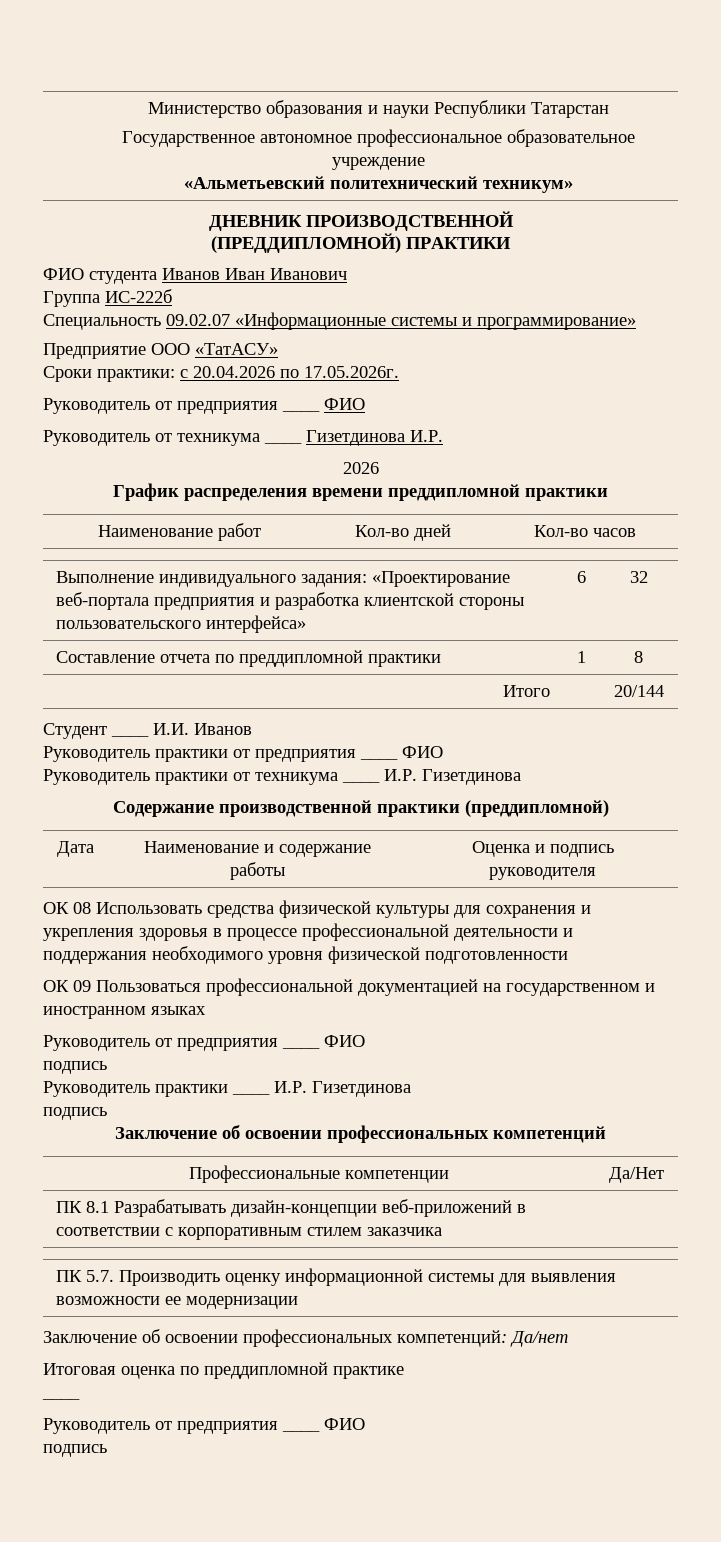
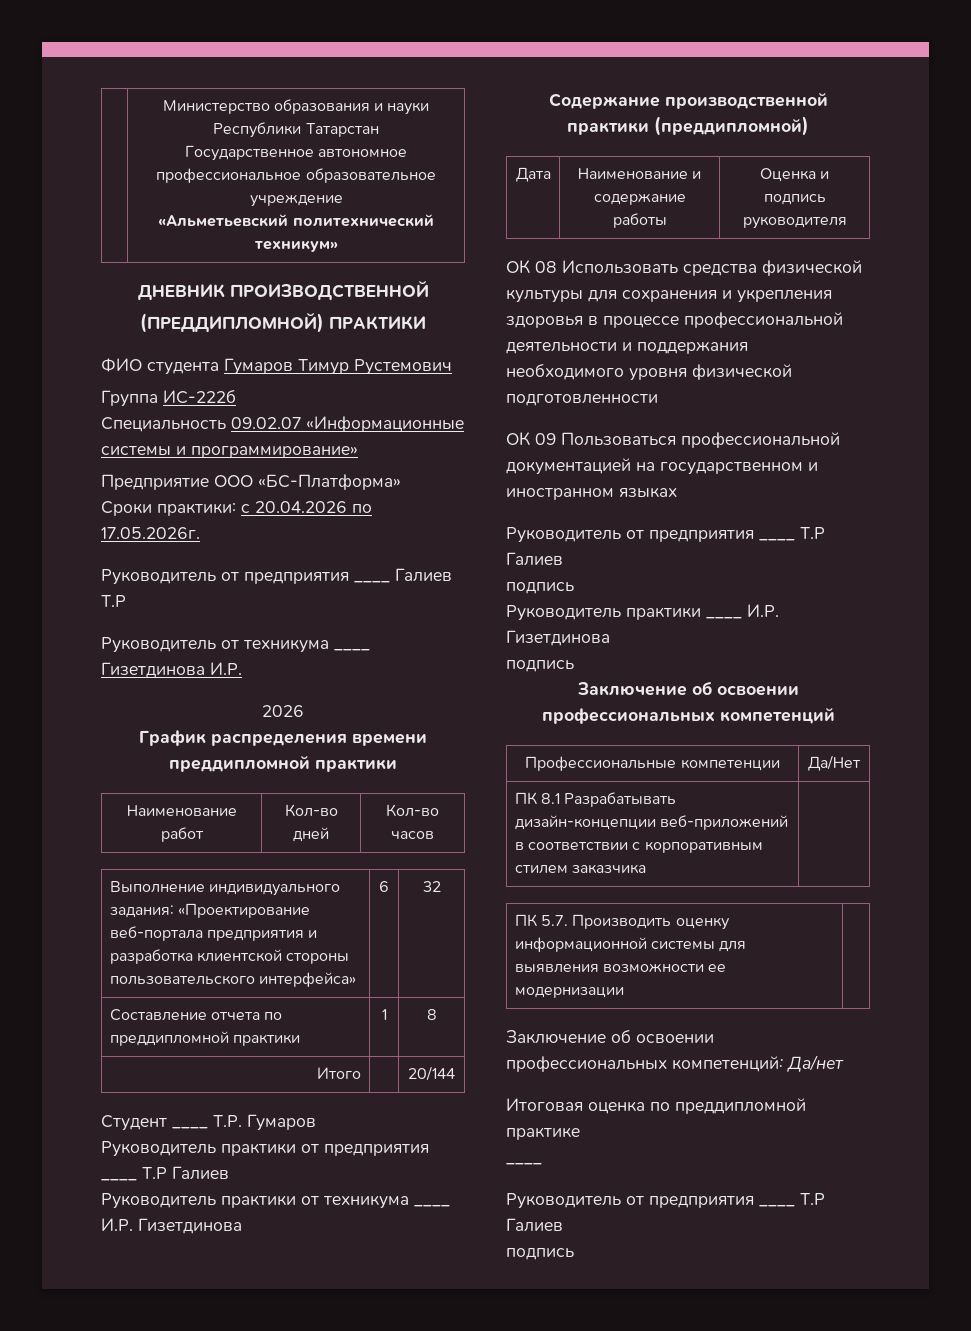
- ФИО студента Иванов Иван Иванович
+ ФИО студента Гумаров Тимур Рустемович
- Предприятие ООО «ТатАСУ»
+ Предприятие ООО «БС-Платформа»
  Сроки практики: с 20.04.2026 по 17.05.2026г.
- Руководитель от предприятия ____ ФИО
+ Руководитель от предприятия ____ Галиев Т.Р
- Студент ____ И.И. Иванов
+ Студент ____ Т.Р. Гумаров
- Руководитель практики от предприятия ____ ФИО
+ Руководитель практики от предприятия ____ Т.Р Галиев
  ОК 09 Пользоваться профессиональной документацией на государственном и иностранном языках
- Руководитель от предприятия ____ ФИО
+ Руководитель от предприятия ____ Т.Р Галиев
  Итоговая оценка по преддипломной практике
  ____
- Руководитель от предприятия ____ ФИО
+ Руководитель от предприятия ____ Т.Р Галиев

